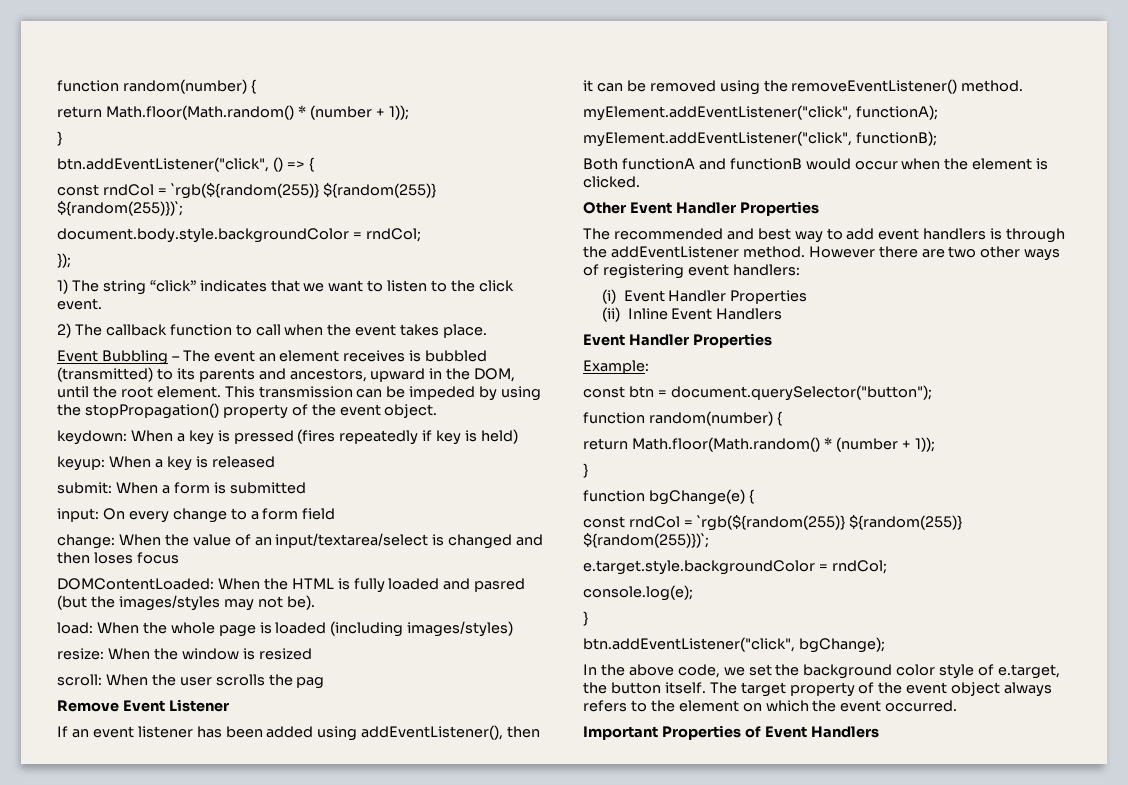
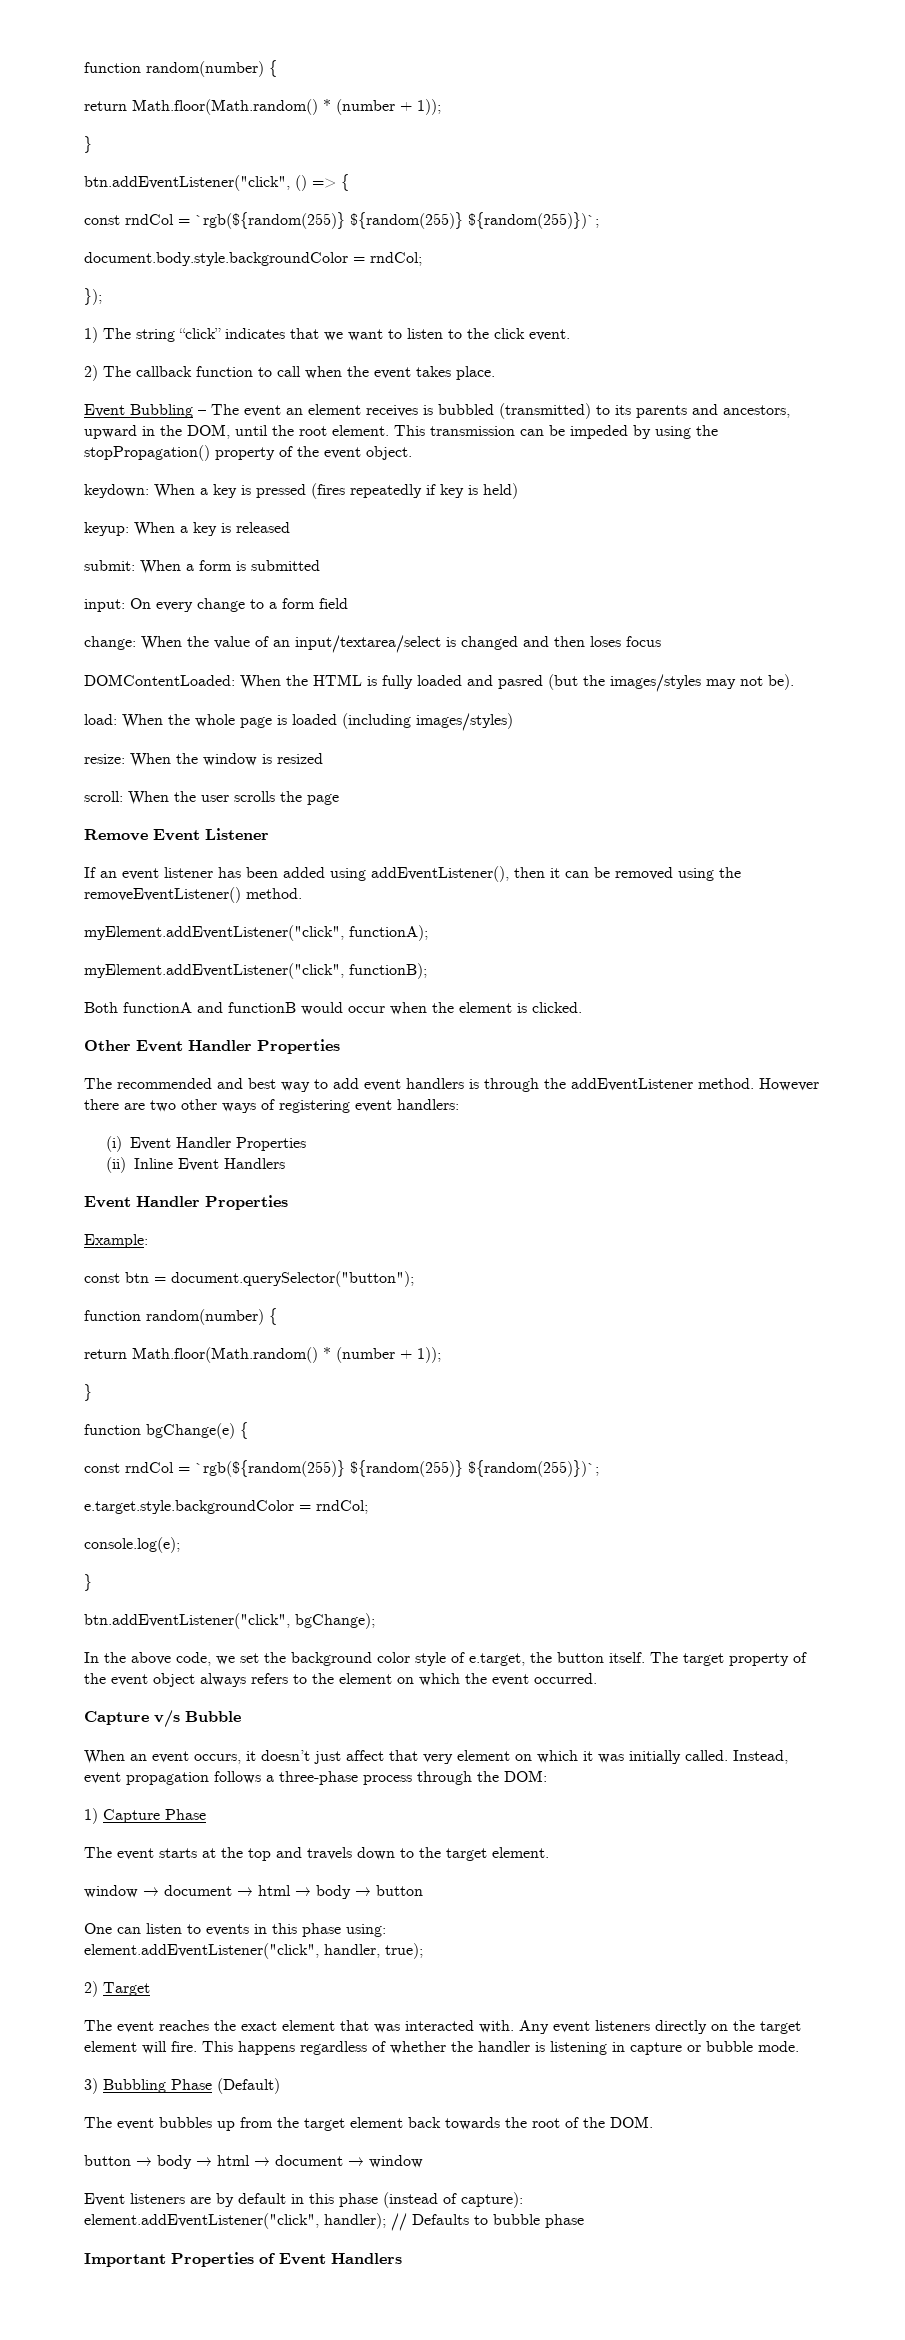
- scroll: When the user scrolls the pag
+ scroll: When the user scrolls the page
+ Capture v/s Bubble
+ When an event occurs, it doesn’t just affect that very element on which it was initially called. Instead, event propagation follows a three-phase process through the DOM:
+ 1) Capture Phase
+ The event starts at the top and travels down to the target element.
+ window → document → html → body → button
+ One can listen to events in this phase using:
+ element.addEventListener("click", handler, true);
+ 2) Target
+ The event reaches the exact element that was interacted with. Any event listeners directly on the target element will fire. This happens regardless of whether the handler is listening in capture or bubble mode.
+ 3) Bubbling Phase (Default)
+ The event bubbles up from the target element back towards the root of the DOM.
+ button → body → html → document → window
+ Event listeners are by default in this phase (instead of capture):
+ element.addEventListener("click", handler); // Defaults to bubble phase

